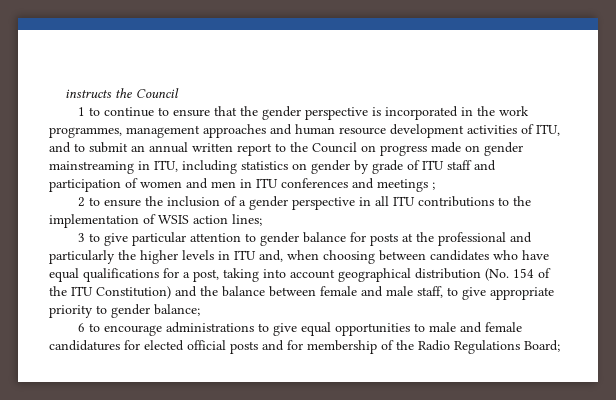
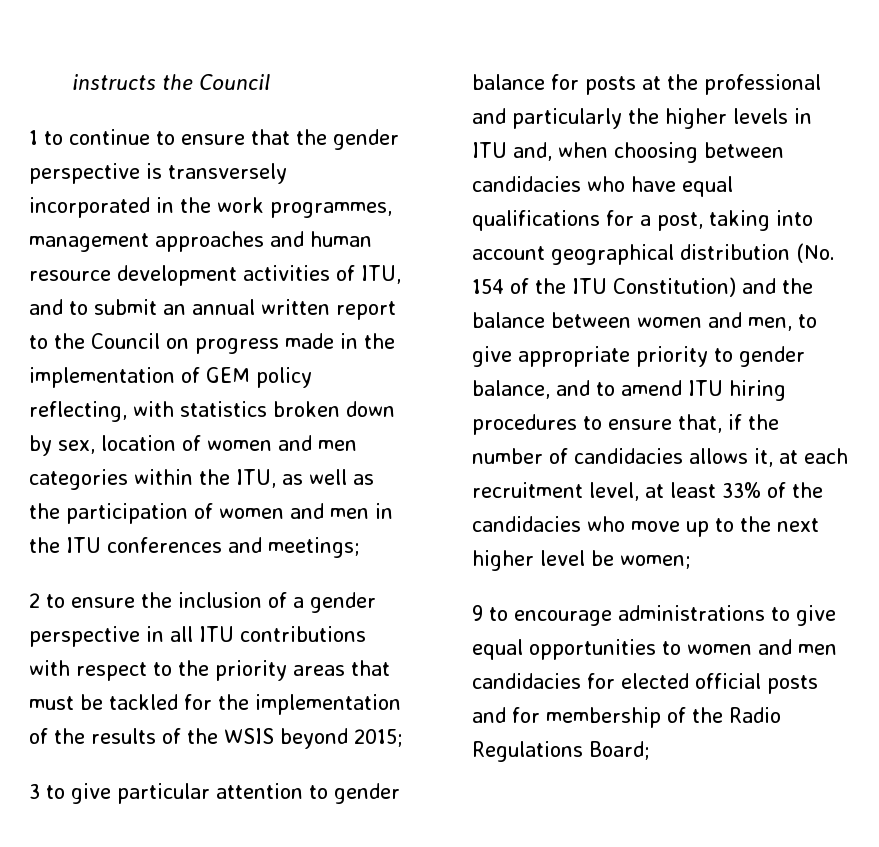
- 1 to continue to ensure that the gender perspective is incorporated in the work programmes, management approaches and human resource development activities of ITU, and to submit an annual written report to the Council on progress made on gender mainstreaming in ITU, including statistics on gender by grade of ITU staff and participation of women and men in ITU conferences and meetings ;
+ 1 to continue to ensure that the gender perspective is transversely incorporated in the work programmes, management approaches and human resource development activities of ITU, and to submit an annual written report to the Council on progress made in the implementation of GEM policy reflecting, with statistics broken down by sex, location of women and men categories within the ITU, as well as the participation of women and men in the ITU conferences and meetings;
- 2 to ensure the inclusion of a gender perspective in all ITU contributions to the implementation of WSIS action lines;
+ 2 to ensure the inclusion of a gender perspective in all ITU contributions with respect to the priority areas that must be tackled for the implementation of the results of the WSIS beyond 2015;
- 3 to give particular attention to gender balance for posts at the professional and particularly the higher levels in ITU and, when choosing between candidates who have equal qualifications for a post, taking into account geographical distribution (No. 154 of the ITU Constitution) and the balance between female and male staff, to give appropriate priority to gender balance;
- 6 to encourage administrations to give equal opportunities to male and female candidatures for elected official posts and for membership of the Radio Regulations Board;
+ 3 to give particular attention to gender balance for posts at the professional and particularly the higher levels in ITU and, when choosing between candidacies who have equal qualifications for a post, taking into account geographical distribution (No. 154 of the ITU Constitution) and the balance between women and men, to give appropriate priority to gender balance, and to amend ITU hiring procedures to ensure that, if the number of candidacies allows it, at each recruitment level, at least 33% of the candidacies who move up to the next higher level be women;
+ 9 to encourage administrations to give equal opportunities to women and men candidacies for elected official posts and for membership of the Radio Regulations Board;

